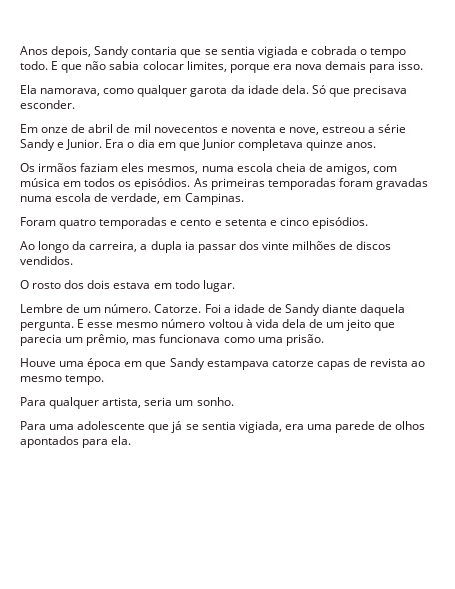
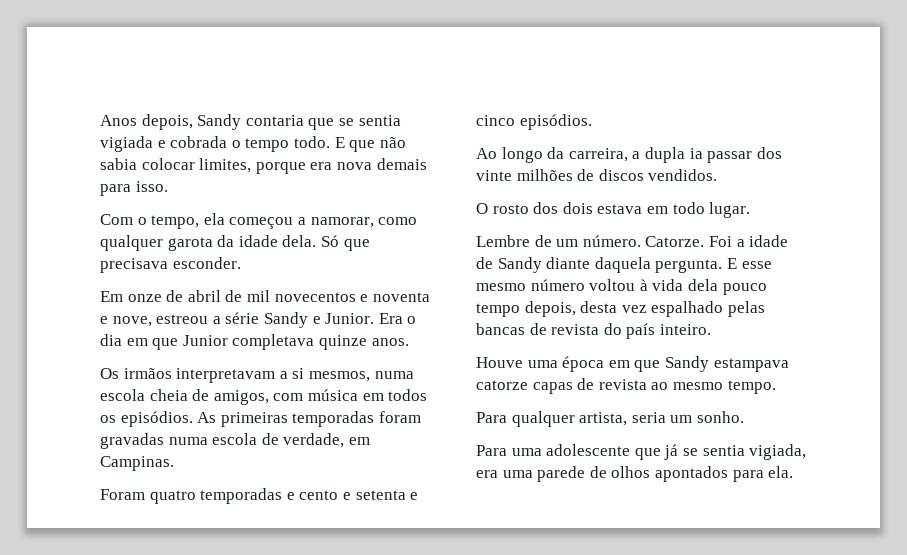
- Ela namorava, como qualquer garota da idade dela.
+ Com o tempo, ela começou a namorar, como qualquer garota da idade dela.
- Os irmãos faziam eles mesmos, numa escola cheia de amigos, com música em todos os episódios.
+ Os irmãos interpretavam a si mesmos, numa escola cheia de amigos, com música em todos os episódios.
- E esse mesmo número voltou à vida dela de um jeito que parecia um prêmio, mas funcionava como uma prisão.
+ E esse mesmo número voltou à vida dela pouco tempo depois, desta vez espalhado pelas bancas de revista do país inteiro.

